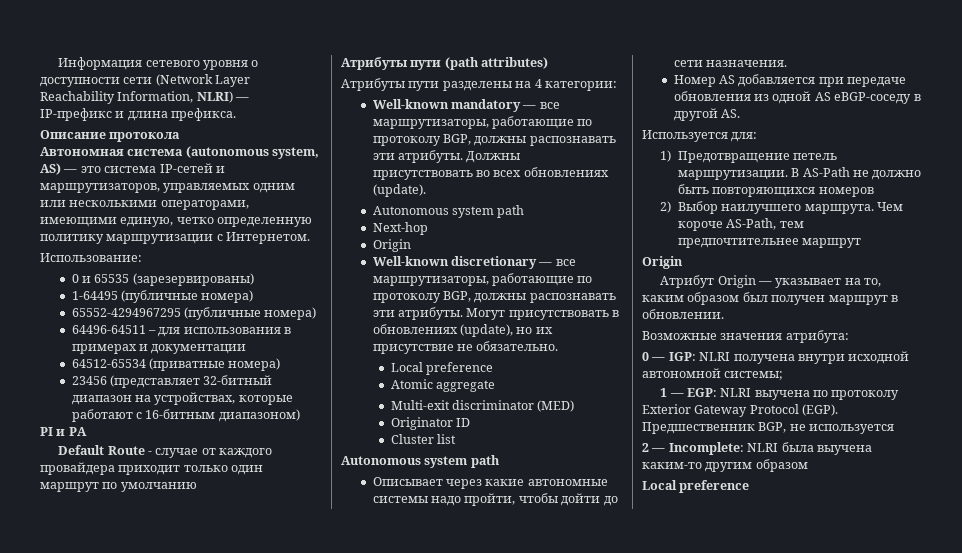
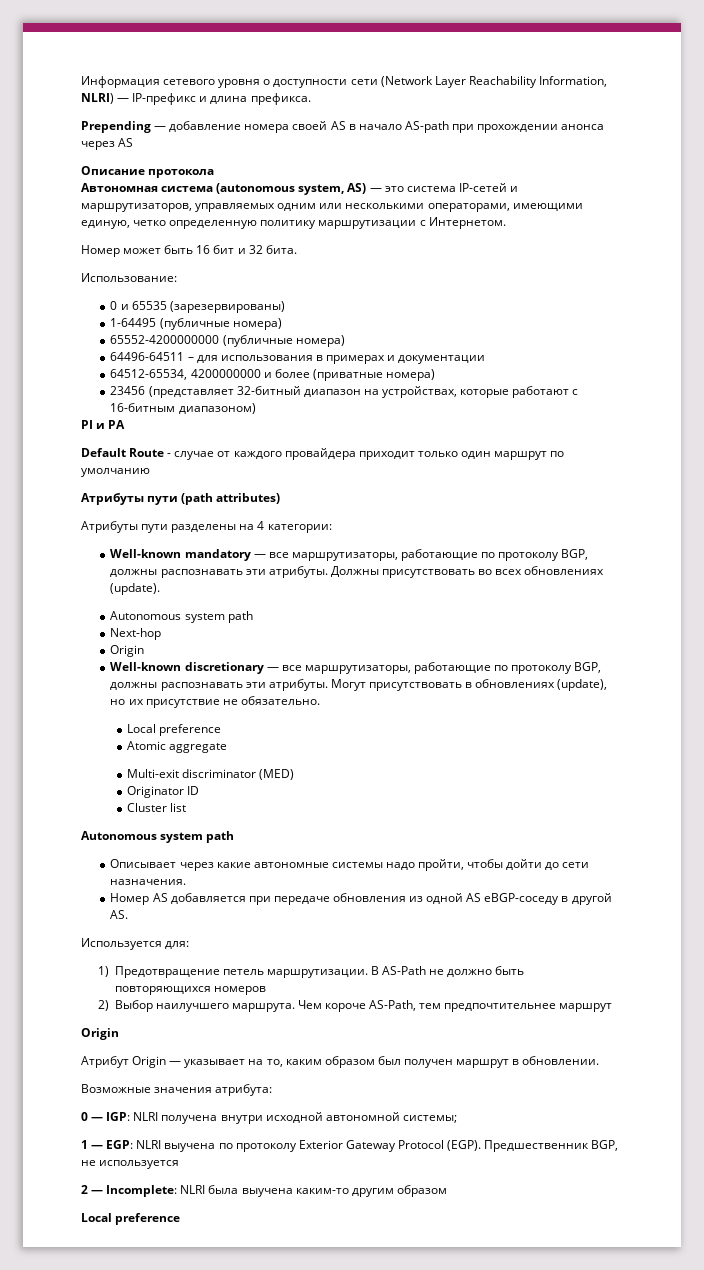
+ Prepending — добавление номера своей AS в начало AS-path при прохождении анонса через AS
+ Номер может быть 16 бит и 32 бита.
- 65552-4294967295 (публичные номера)
+ 65552-4200000000 (публичные номера)
- 64512-65534 (приватные номера)
+ 64512-65534, 4200000000 и более (приватные номера)

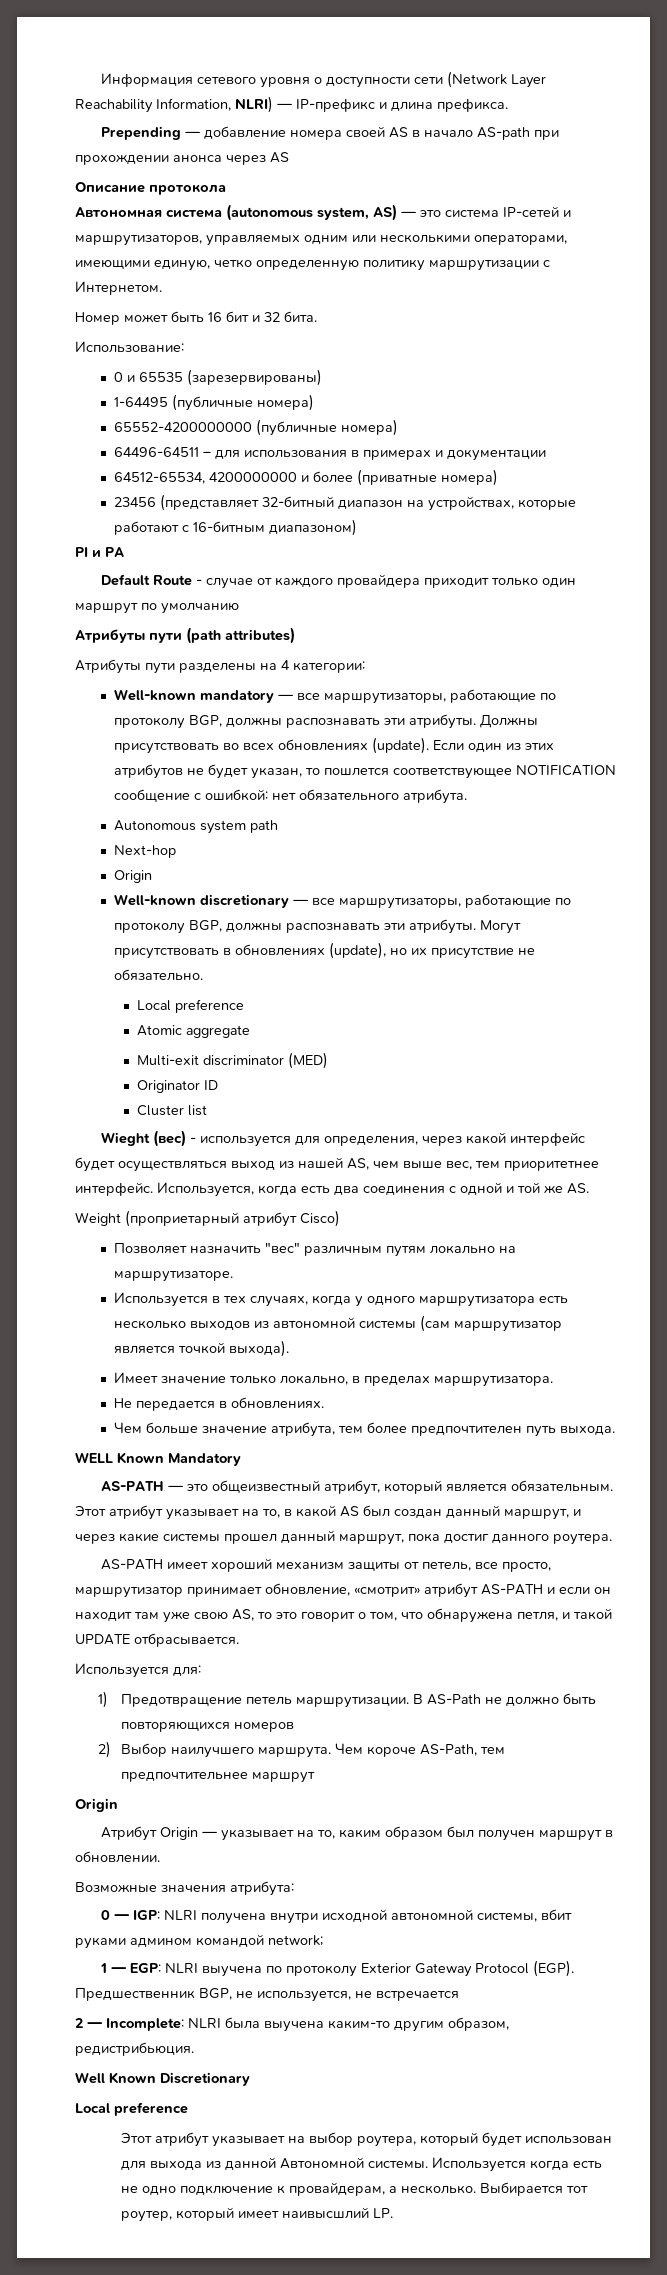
+ Если один из этих атрибутов не будет указан, то пошлется соответствующее NOTIFICATION сообщение с ошибкой: нет обязательного атрибута.
  Cluster list
- Autonomous system path
- Описывает через какие автономные системы надо пройти, чтобы дойти до сети назначения.
- Номер AS добавляется при передаче обновления из одной AS eBGP-соседу в другой AS.
+ Wieght (вес) - используется для определения, через какой интерфейс будет осуществляться выход из нашей AS, чем выше вес, тем приоритетнее интерфейс. Используется, когда есть два соединения с одной и той же AS.
+ Weight (проприетарный атрибут Cisco)
+ Позволяет назначить "вес" различным путям локально на маршрутизаторе.
+ Используется в тех случаях, когда у одного маршрутизатора есть несколько выходов из автономной системы (сам маршрутизатор является точкой выхода).
+ Имеет значение только локально, в пределах маршрутизатора.
+ Не передается в обновлениях.
+ Чем больше значение атрибута, тем более предпочтителен путь выхода.
+ WELL Known Mandatory
+ AS-PATH — это общеизвестный атрибут, который является обязательным. Этот атрибут указывает на то, в какой AS был создан данный маршрут, и через какие системы прошел данный маршрут, пока достиг данного роутера.
+ AS-PATH имеет хороший механизм защиты от петель, все просто, маршрутизатор принимает обновление, «смотрит» атрибут AS-PATH и если он находит там уже свою AS, то это говорит о том, что обнаружена петля, и такой UPDATE отбрасывается.
- 0 — IGP: NLRI получена внутри исходной автономной системы;
+ 0 — IGP: NLRI получена внутри исходной автономной системы, вбит руками админом командой network;
- Предшественник BGP, не используется
+ Предшественник BGP, не используется, не встречается
- 2 — Incomplete: NLRI была выучена каким-то другим образом
+ 2 — Incomplete: NLRI была выучена каким-то другим образом, редистрибьюция.
+ Well Known Discretionary
  Local preference
+ Этот атрибут указывает на выбор роутера, который будет использован для выхода из данной Автономной системы. Используется когда есть не одно подключение к провайдерам, а несколько. Выбирается тот роутер, который имеет наивысшлий LP.

